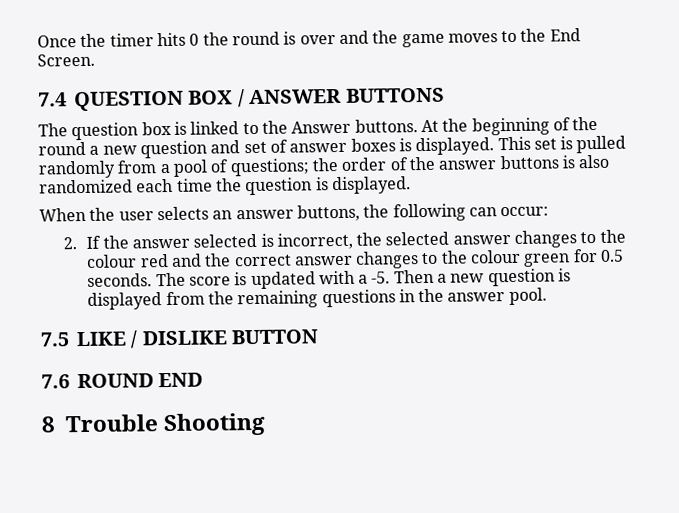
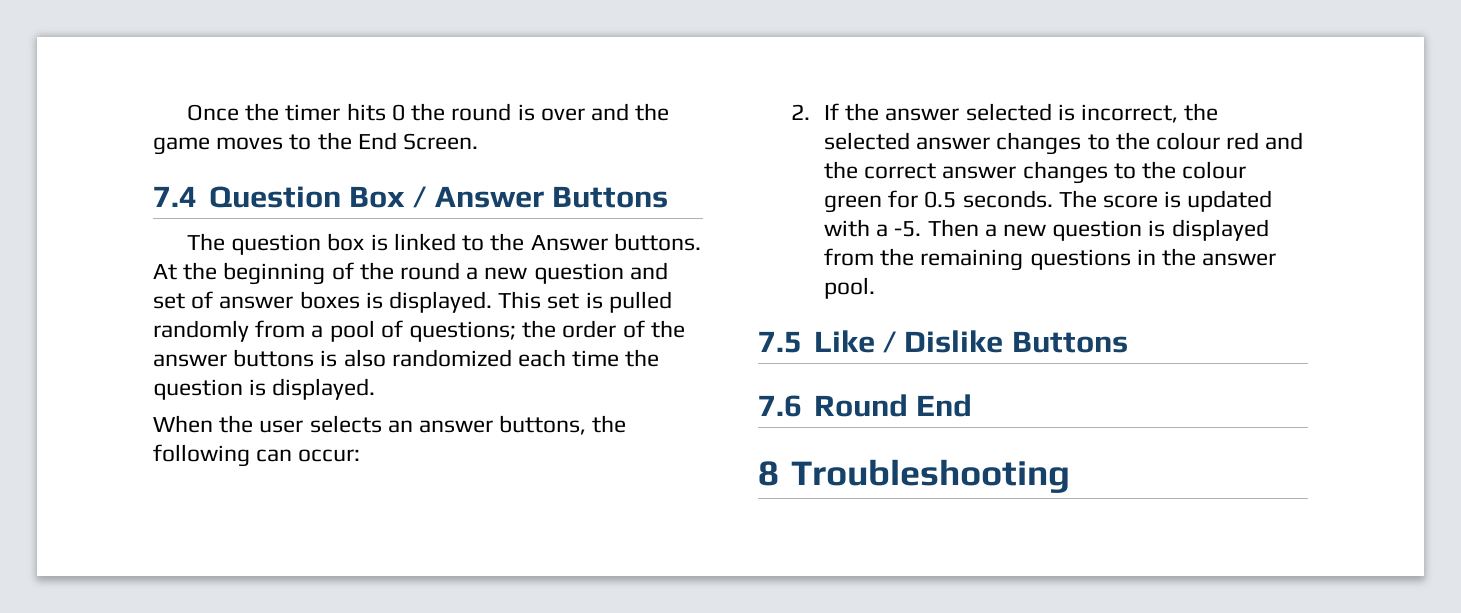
- 7.4 QUESTION BOX / ANSWER BUTTONS
+ 7.4 Question Box / Answer Buttons
- 7.5 LIKE / DISLIKE BUTTON
+ 7.5 Like / Dislike Buttons
- 7.6 ROUND END
+ 7.6 Round End
- 8 Trouble Shooting
+ 8 Troubleshooting

